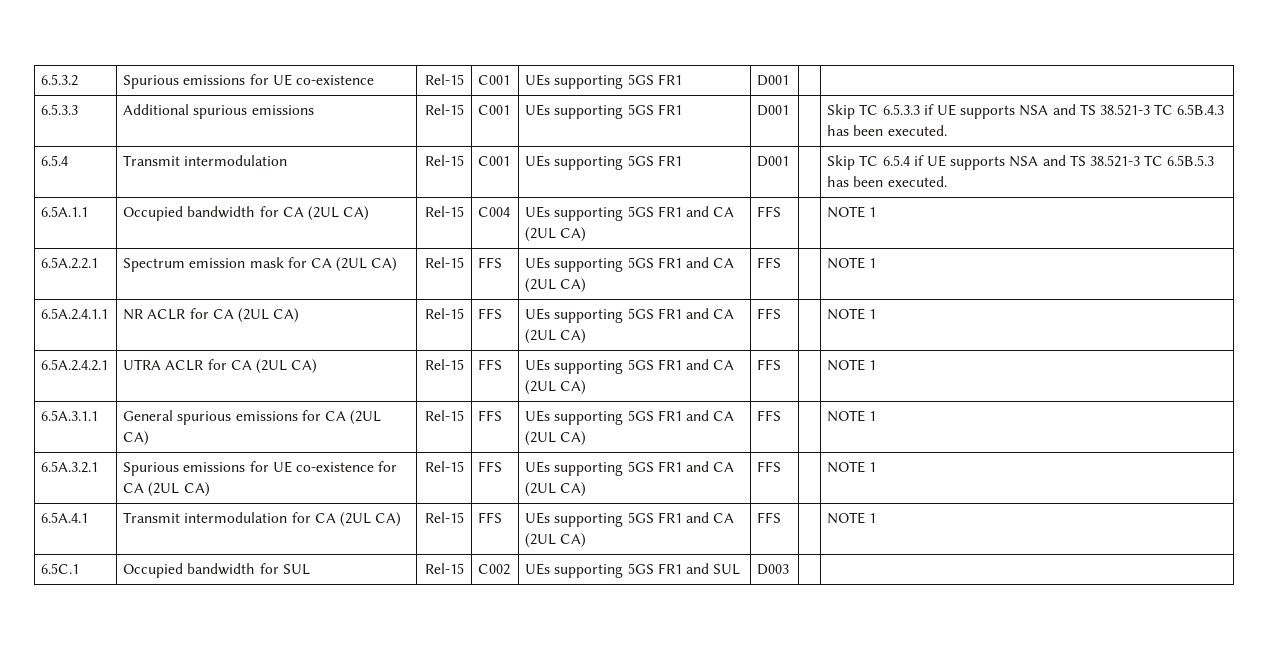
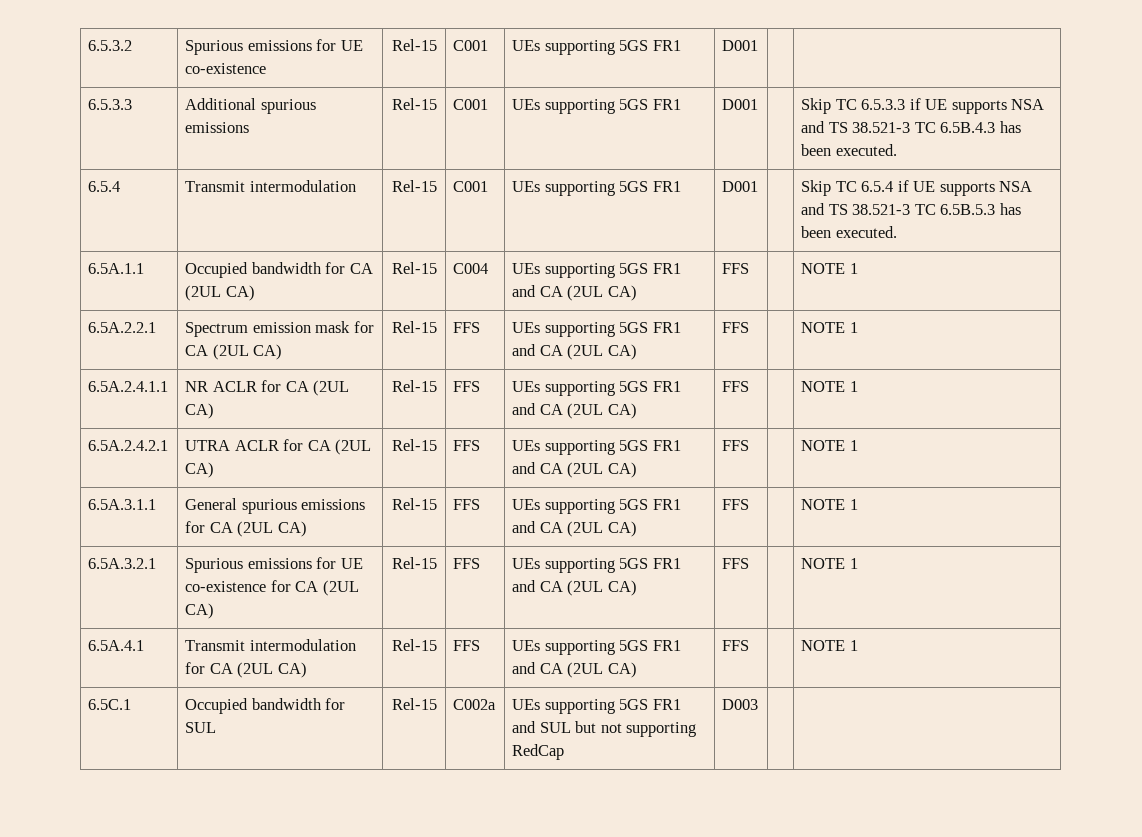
- 6.5C.1 | Occupied bandwidth for SUL | Rel-15 | C002 | UEs supporting 5GS FR1 and SUL | D003 | |
+ 6.5C.1 | Occupied bandwidth for SUL | Rel-15 | C002a | UEs supporting 5GS FR1 and SUL but not supporting RedCap | D003 | |

